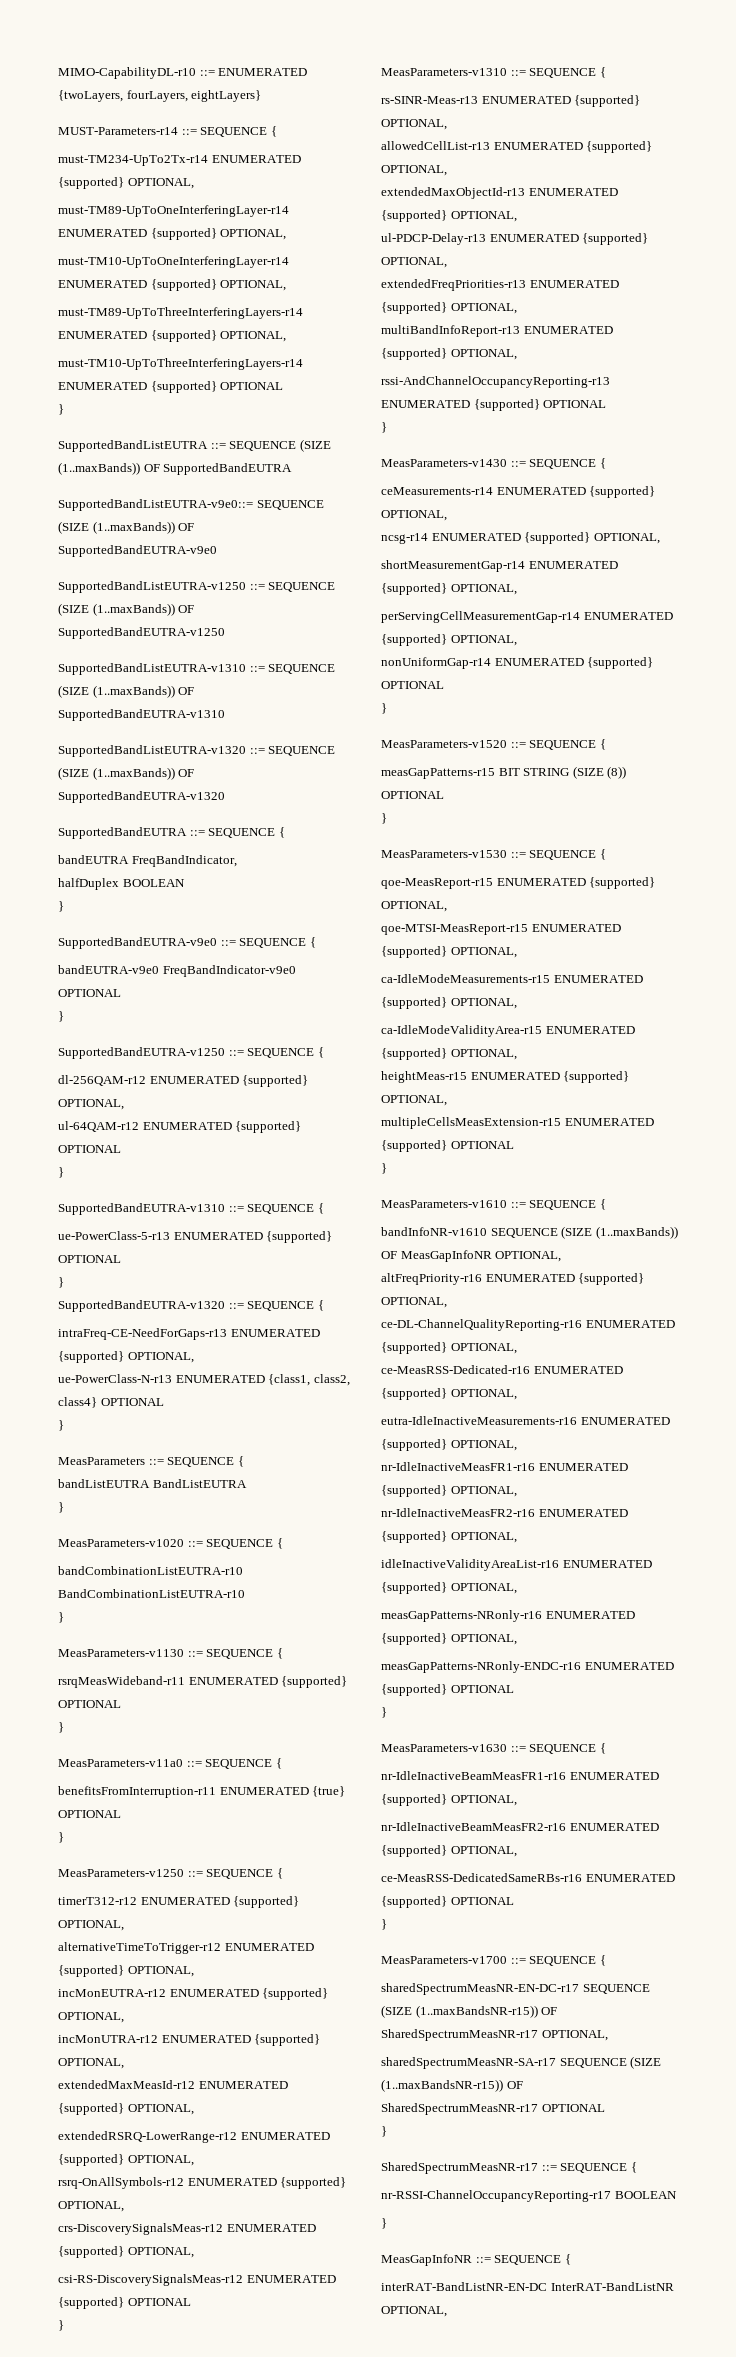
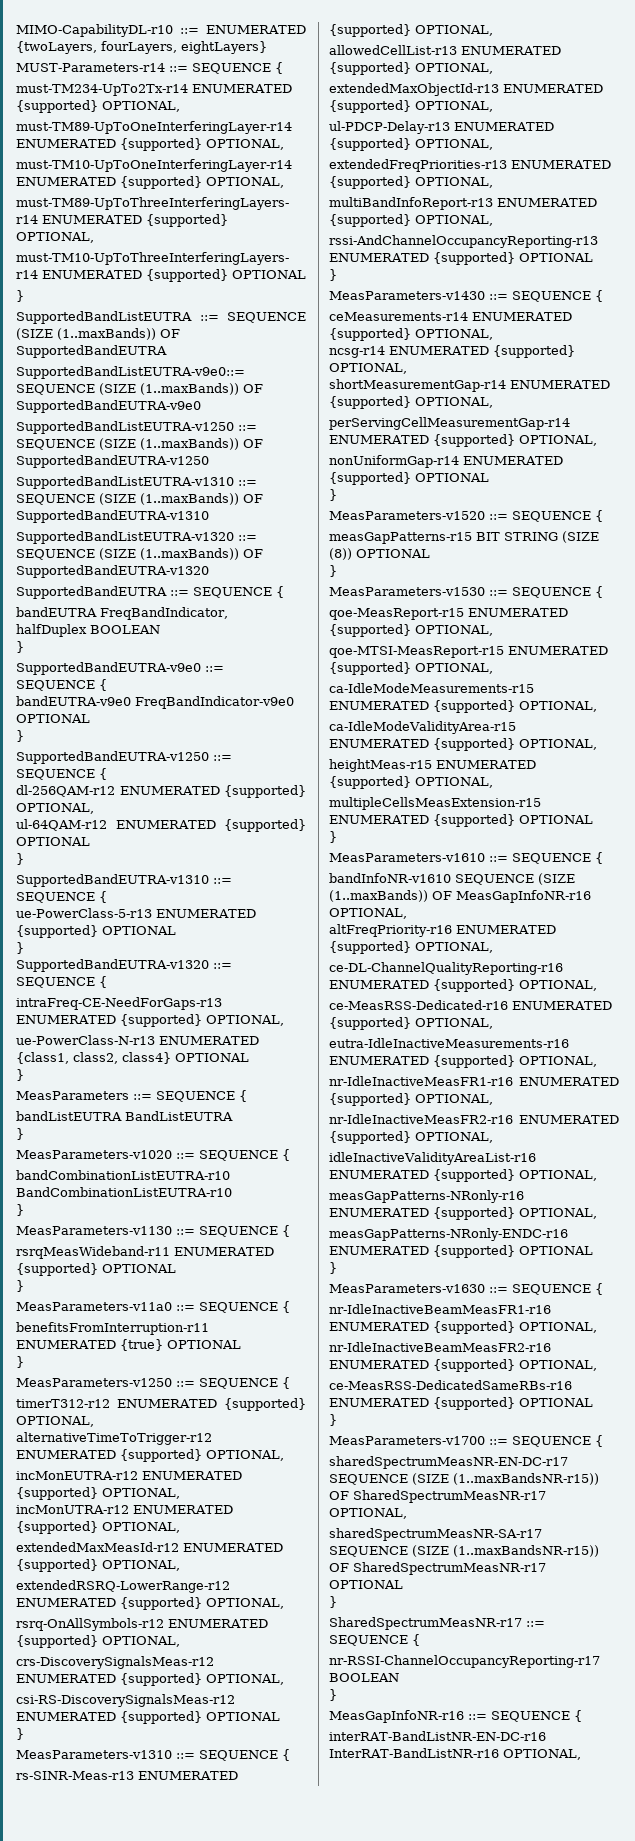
- bandInfoNR-v1610 SEQUENCE (SIZE (1..maxBands)) OF MeasGapInfoNR OPTIONAL,
+ bandInfoNR-v1610 SEQUENCE (SIZE (1..maxBands)) OF MeasGapInfoNR-r16 OPTIONAL,
- MeasGapInfoNR ::= SEQUENCE {
- interRAT-BandListNR-EN-DC InterRAT-BandListNR OPTIONAL,
+ MeasGapInfoNR-r16 ::= SEQUENCE {
+ interRAT-BandListNR-EN-DC-r16 InterRAT-BandListNR-r16 OPTIONAL,

